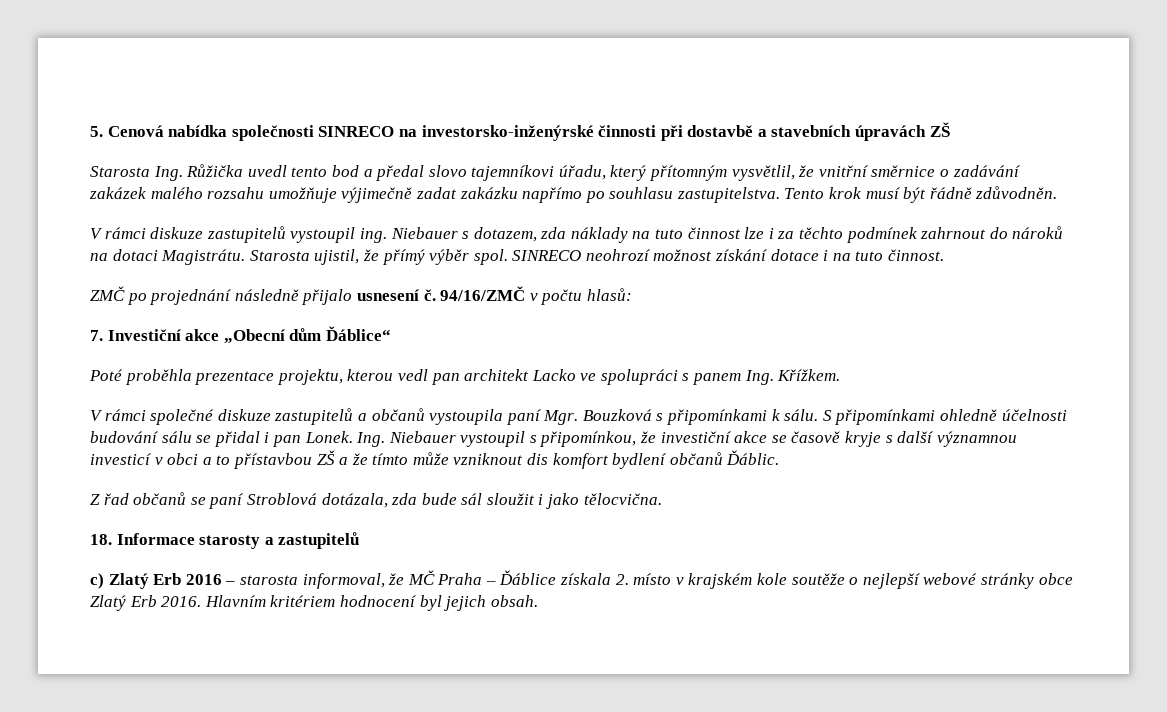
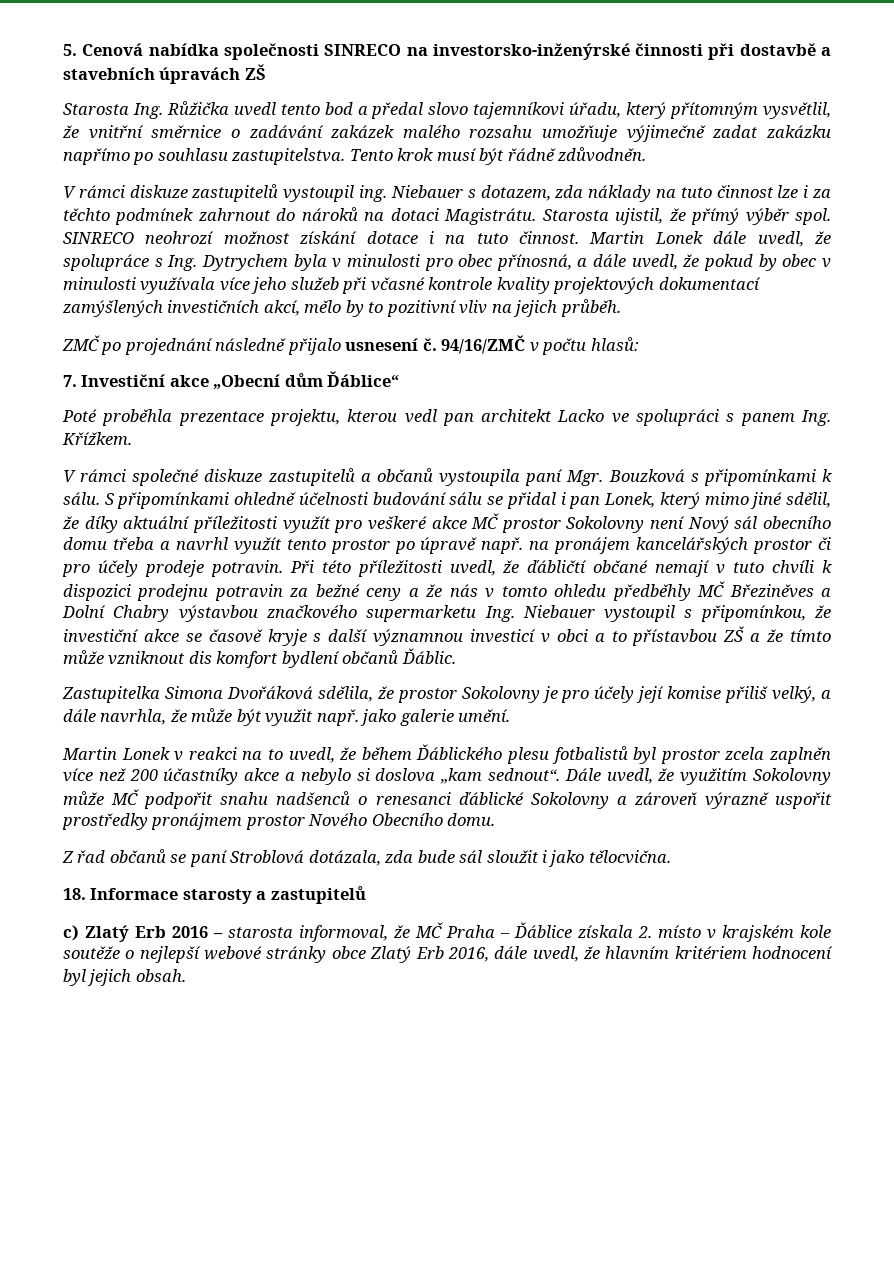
+ Martin Lonek dále uvedl, že spolupráce s Ing. Dytrychem byla v minulosti pro obec přínosná, a dále uvedl, že pokud by obec v minulosti využívala více jeho služeb při včasné kontrole kvality projektových dokumentací zamýšlených investičních akcí, mělo by to pozitivní vliv na jejich průběh.
- S připomínkami ohledně účelnosti budování sálu se přidal i pan Lonek. Ing. Niebauer vystoupil s připomínkou, že investiční akce se časově kryje s další významnou investicí v obci a to přístavbou ZŠ a že tímto může vzniknout dis komfort bydlení občanů Ďáblic.
+ S připomínkami ohledně účelnosti budování sálu se přidal i pan Lonek, který mimo jiné sdělil, že díky aktuální příležitosti využít pro veškeré akce MČ prostor Sokolovny není Nový sál obecního domu třeba a navrhl využít tento prostor po úpravě např. na pronájem kancelářských prostor či pro účely prodeje potravin. Při této příležitosti uvedl, že ďábličtí občané nemají v tuto chvíli k dispozici prodejnu potravin za bežné ceny a že nás v tomto ohledu předběhly MČ Březiněves a Dolní Chabry výstavbou značkového supermarketu Ing. Niebauer vystoupil s připomínkou, že investiční akce se časově kryje s další významnou investicí v obci a to přístavbou ZŠ a že tímto může vzniknout dis komfort bydlení občanů Ďáblic.
+ Zastupitelka Simona Dvořáková sdělila, že prostor Sokolovny je pro účely její komise přiliš velký, a dále navrhla, že může být využit např. jako galerie umění.
+ Martin Lonek v reakci na to uvedl, že během Ďáblického plesu fotbalistů byl prostor zcela zaplněn více než 200 účastníky akce a nebylo si doslova „kam sednout“. Dále uvedl, že využitím Sokolovny může MČ podpořit snahu nadšenců o renesanci ďáblické Sokolovny a zároveň výrazně uspořit prostředky pronájmem prostor Nového Obecního domu.
- c) Zlatý Erb 2016 – starosta informoval, že MČ Praha – Ďáblice získala 2. místo v krajském kole soutěže o nejlepší webové stránky obce Zlatý Erb 2016. Hlavním kritériem hodnocení byl jejich obsah.
+ c) Zlatý Erb 2016 – starosta informoval, že MČ Praha – Ďáblice získala 2. místo v krajském kole soutěže o nejlepší webové stránky obce Zlatý Erb 2016, dále uvedl, že hlavním kritériem hodnocení byl jejich obsah.

